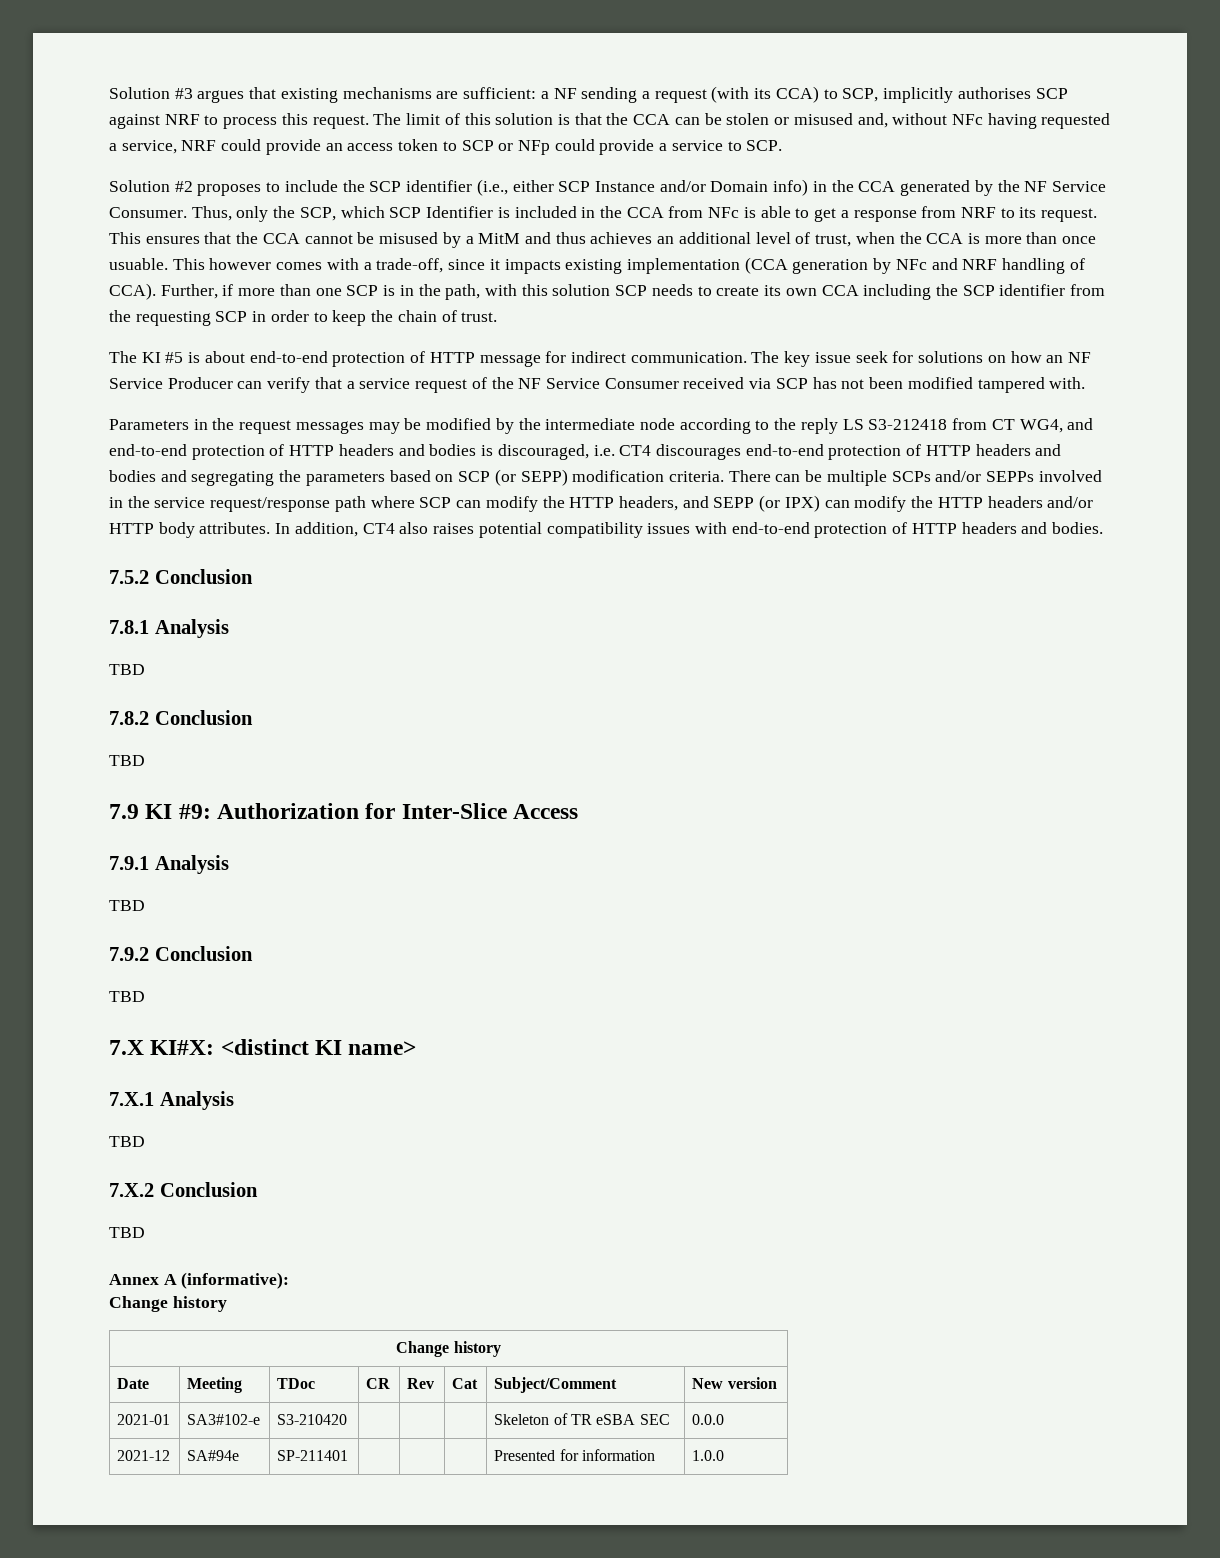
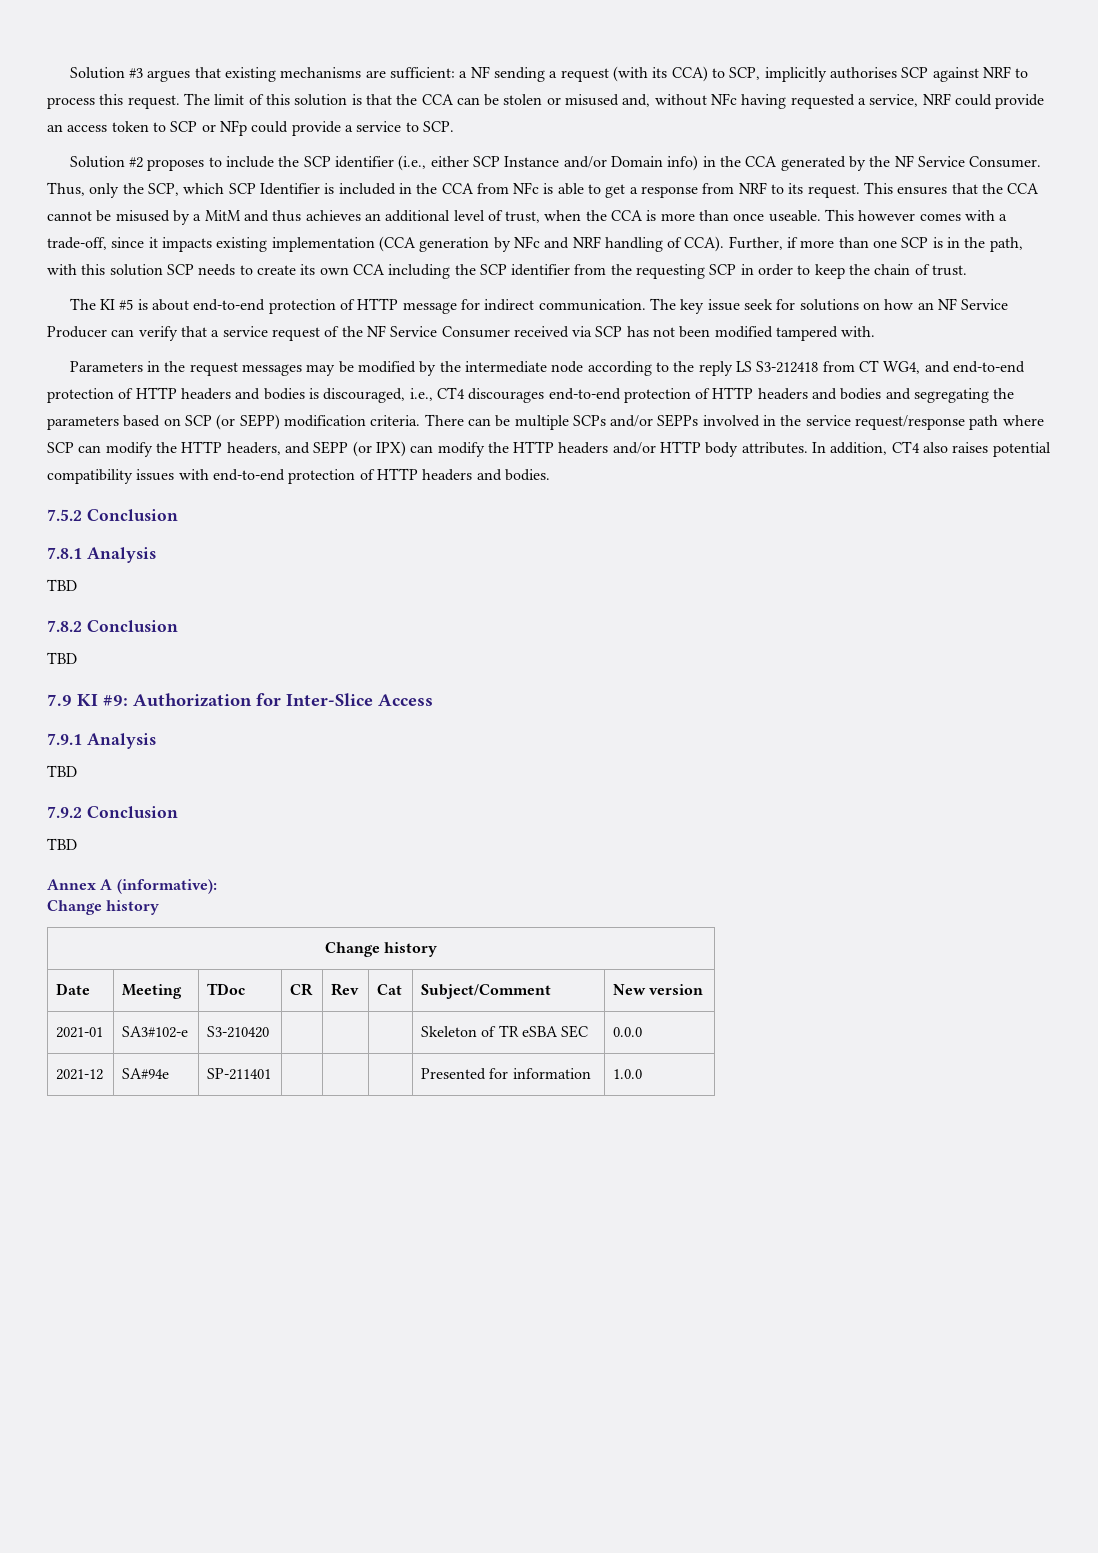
- This ensures that the CCA cannot be misused by a MitM and thus achieves an additional level of trust, when the CCA is more than once usuable.
+ This ensures that the CCA cannot be misused by a MitM and thus achieves an additional level of trust, when the CCA is more than once useable.
- Parameters in the request messages may be modified by the intermediate node according to the reply LS S3-212418 from CT WG4, and end-to-end protection of HTTP headers and bodies is discouraged, i.e. CT4 discourages end-to-end protection of HTTP headers and bodies and segregating the parameters based on SCP (or SEPP) modification criteria.
+ Parameters in the request messages may be modified by the intermediate node according to the reply LS S3-212418 from CT WG4, and end-to-end protection of HTTP headers and bodies is discouraged, i.e., CT4 discourages end-to-end protection of HTTP headers and bodies and segregating the parameters based on SCP (or SEPP) modification criteria.
- 7.X KI#X: <distinct KI name>
- 7.X.1 Analysis
- TBD
- 7.X.2 Conclusion
- TBD

